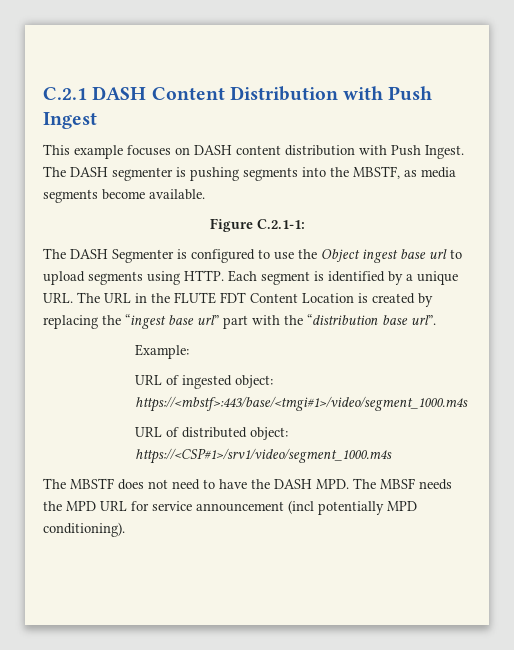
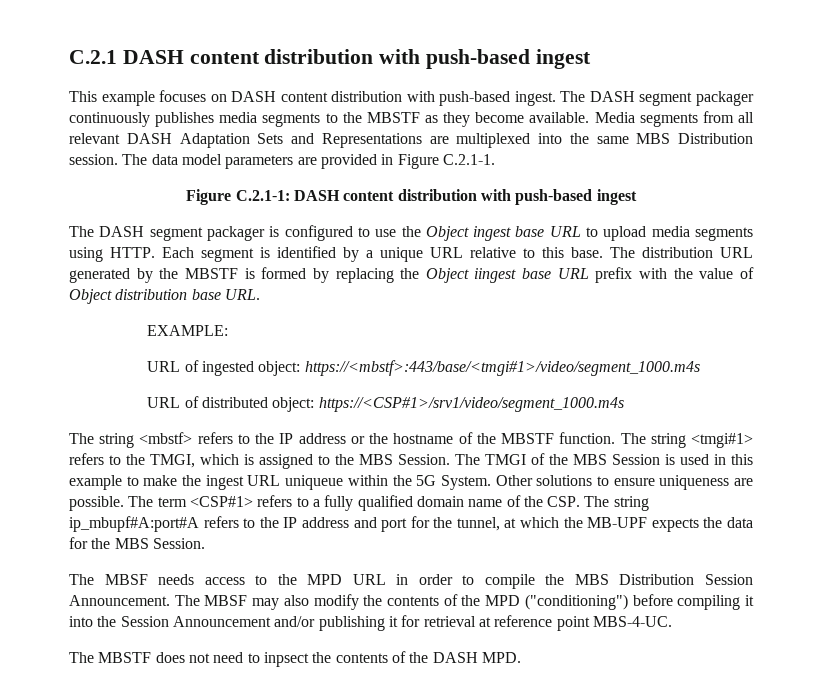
- C.2.1 DASH Content Distribution with Push Ingest
+ C.2.1 DASH content distribution with push-based ingest
- This example focuses on DASH content distribution with Push Ingest. The DASH segmenter is pushing segments into the MBSTF, as media segments become available.
- Figure C.2.1-1:
- The DASH Segmenter is configured to use the Object ingest base url to upload segments using HTTP.
+ This example focuses on DASH content distribution with push-based ingest. The DASH segment packager continuously publishes media segments to the MBSTF as they become available. Media segments from all relevant DASH Adaptation Sets and Representations are multiplexed into the same MBS Distribution session. The data model parameters are provided in Figure C.2.1-1.
+ Figure C.2.1-1: DASH content distribution with push-based ingest
+ The DASH segment packager is configured to use the Object ingest base URL to upload media segments using HTTP.
- Each segment is identified by a unique URL. The URL in the FLUTE FDT Content Location is created by replacing the “ingest base url” part with the “distribution base url”.
- Example:
+ Each segment is identified by a unique URL relative to this base. The distribution URL generated by the MBSTF is formed by replacing the Object iingest base URL prefix with the value of Object distribution base URL.
+ EXAMPLE:
+ The string <mbstf> refers to the IP address or the hostname of the MBSTF function. The string <tmgi#1> refers to the TMGI, which is assigned to the MBS Session. The TMGI of the MBS Session is used in this example to make the ingest URL uniqueue within the 5G System. Other solutions to ensure uniqueness are possible. The term <CSP#1> refers to a fully qualified domain name of the CSP. The string ip_mbupf#A:port#A refers to the IP address and port for the tunnel, at which the MB-UPF expects the data for the MBS Session.
+ The MBSF needs access to the MPD URL in order to compile the MBS Distribution Session Announcement. The MBSF may also modify the contents of the MPD ("conditioning") before compiling it into the Session Announcement and/or publishing it for retrieval at reference point MBS-4-UC.
- The MBSTF does not need to have the DASH MPD. The MBSF needs the MPD URL for service announcement (incl potentially MPD conditioning).
+ The MBSTF does not need to inpsect the contents of the DASH MPD.

